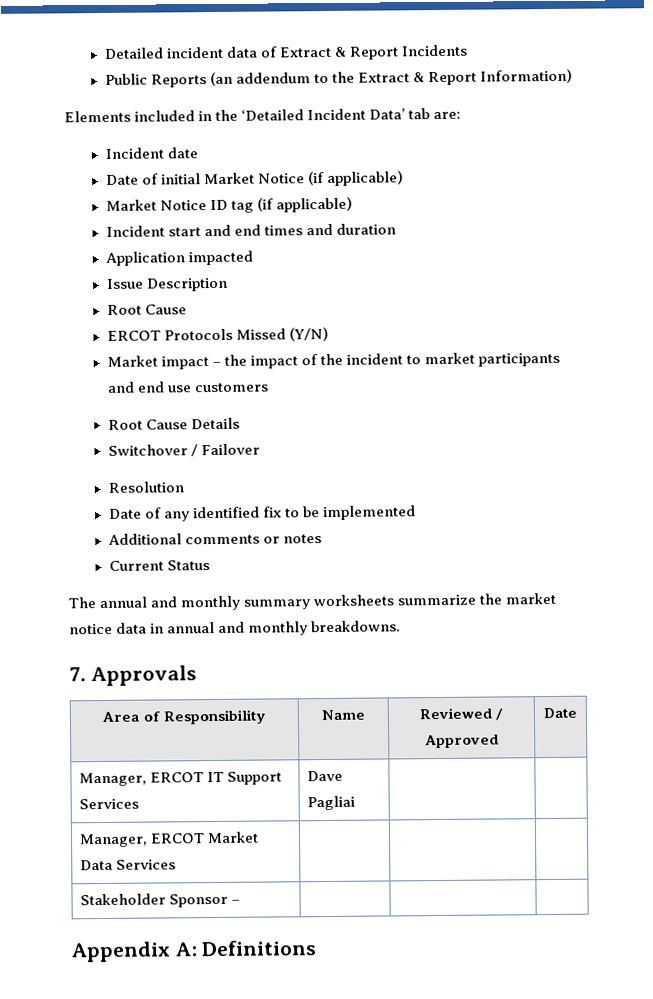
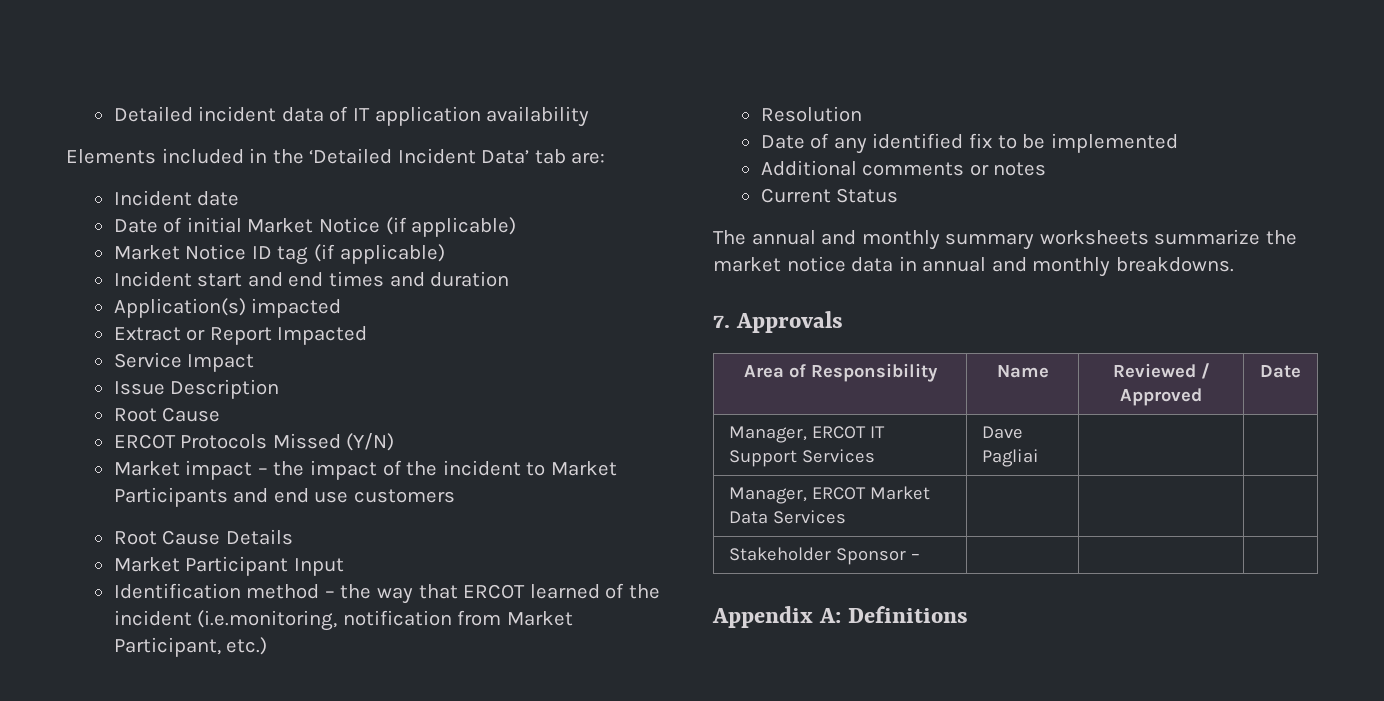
- Detailed incident data of Extract & Report Incidents
- Public Reports (an addendum to the Extract & Report Information)
+ Detailed incident data of IT application availability
- Application impacted
+ Application(s) impacted
+ Extract or Report Impacted
+ Service Impact
- Market impact – the impact of the incident to market participants and end use customers
+ Market impact – the impact of the incident to Market Participants and end use customers
- Switchover / Failover
+ Market Participant Input
+ Identification method – the way that ERCOT learned of the incident (i.e.monitoring, notification from Market Participant, etc.)

